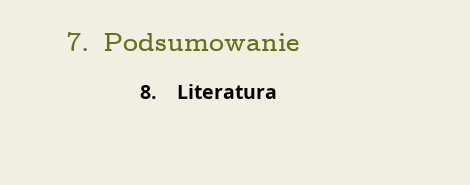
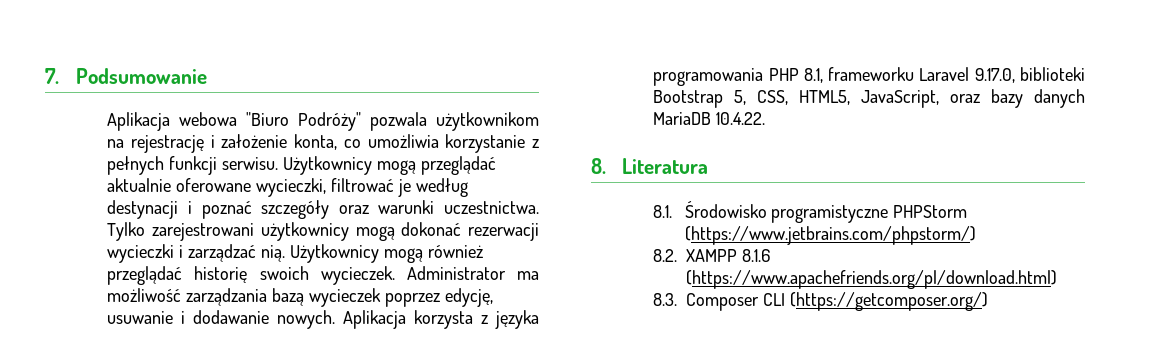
+ Aplikacja webowa "Biuro Podróży" pozwala użytkownikom na rejestrację i założenie konta, co umożliwia korzystanie z pełnych funkcji serwisu. Użytkownicy mogą przeglądać aktualnie oferowane wycieczki, filtrować je według destynacji i poznać szczegóły oraz warunki uczestnictwa. Tylko zarejestrowani użytkownicy mogą dokonać rezerwacji wycieczki i zarządzać nią. Użytkownicy mogą również przeglądać historię swoich wycieczek. Administrator ma możliwość zarządzania bazą wycieczek poprzez edycję, usuwanie i dodawanie nowych. Aplikacja korzysta z języka programowania PHP 8.1, frameworku Laravel 9.17.0, biblioteki Bootstrap 5, CSS, HTML5, JavaScript, oraz bazy danych MariaDB 10.4.22.
  8. Literatura
+ 8.1. Środowisko programistyczne PHPStorm (https://www.jetbrains.com/phpstorm/)
+ 8.2. XAMPP 8.1.6 (https://www.apachefriends.org/pl/download.html)
+ 8.3. Composer CLI (https://getcomposer.org/)

